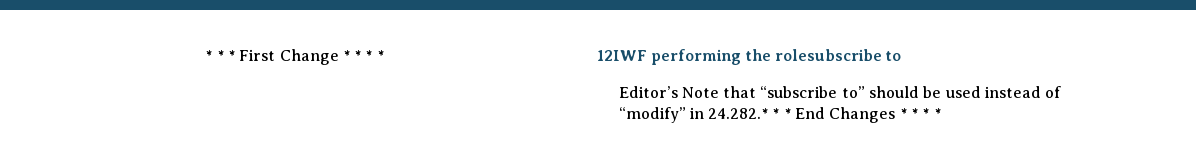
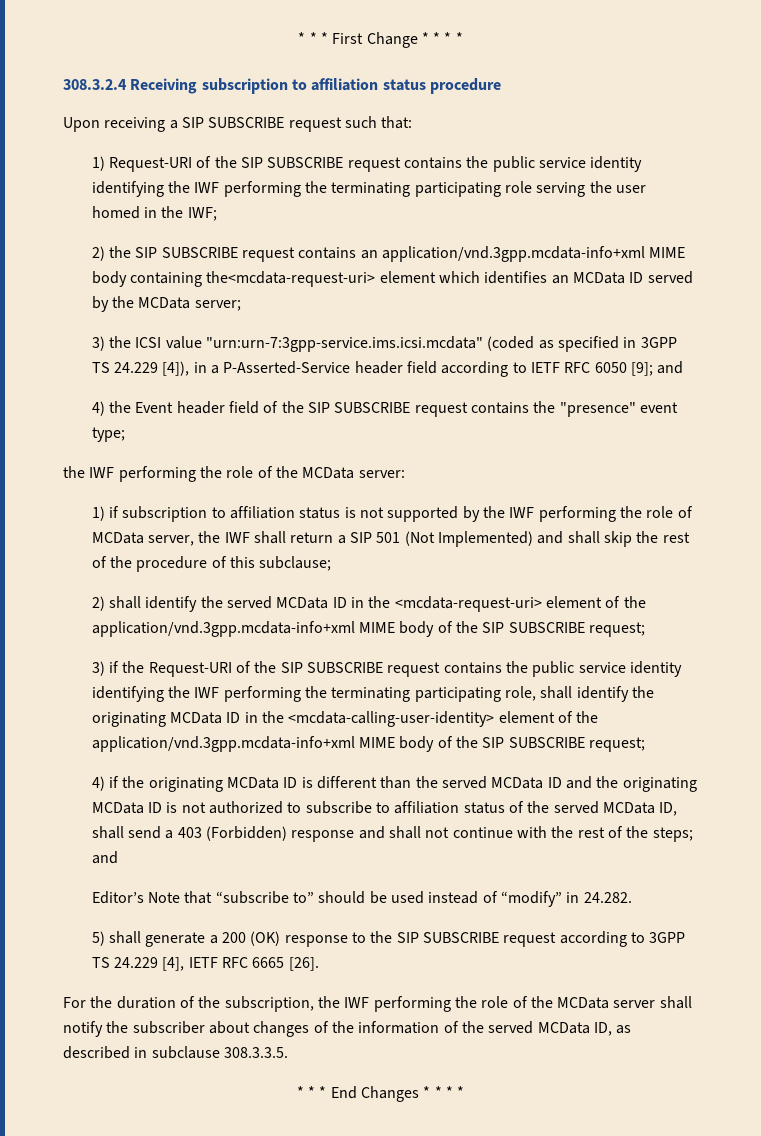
- 12IWF performing the rolesubscribe to
+ 308.3.2.4 Receiving subscription to affiliation status procedure
+ Upon receiving a SIP SUBSCRIBE request such that:
+ 1) Request-URI of the SIP SUBSCRIBE request contains the public service identity identifying the IWF performing the terminating participating role serving the user homed in the IWF;
+ 2) the SIP SUBSCRIBE request contains an application/vnd.3gpp.mcdata-info+xml MIME body containing the<mcdata-request-uri> element which identifies an MCData ID served by the MCData server;
+ 3) the ICSI value "urn:urn-7:3gpp-service.ims.icsi.mcdata" (coded as specified in 3GPP TS 24.229 [4]), in a P-Asserted-Service header field according to IETF RFC 6050 [9]; and
+ 4) the Event header field of the SIP SUBSCRIBE request contains the "presence" event type;
+ the IWF performing the role of the MCData server:
+ 1) if subscription to affiliation status is not supported by the IWF performing the role of MCData server, the IWF shall return a SIP 501 (Not Implemented) and shall skip the rest of the procedure of this subclause;
+ 2) shall identify the served MCData ID in the <mcdata-request-uri> element of the application/vnd.3gpp.mcdata-info+xml MIME body of the SIP SUBSCRIBE request;
+ 3) if the Request-URI of the SIP SUBSCRIBE request contains the public service identity identifying the IWF performing the terminating participating role, shall identify the originating MCData ID in the <mcdata-calling-user-identity> element of the application/vnd.3gpp.mcdata-info+xml MIME body of the SIP SUBSCRIBE request;
+ 4) if the originating MCData ID is different than the served MCData ID and the originating MCData ID is not authorized to subscribe to affiliation status of the served MCData ID, shall send a 403 (Forbidden) response and shall not continue with the rest of the steps; and
- Editor’s Note that “subscribe to” should be used instead of “modify” in 24.282.* * * End Changes * * * *
+ Editor’s Note that “subscribe to” should be used instead of “modify” in 24.282.
+ 5) shall generate a 200 (OK) response to the SIP SUBSCRIBE request according to 3GPP TS 24.229 [4], IETF RFC 6665 [26].
+ For the duration of the subscription, the IWF performing the role of the MCData server shall notify the subscriber about changes of the information of the served MCData ID, as described in subclause 308.3.3.5.
+ * * * End Changes * * * *

